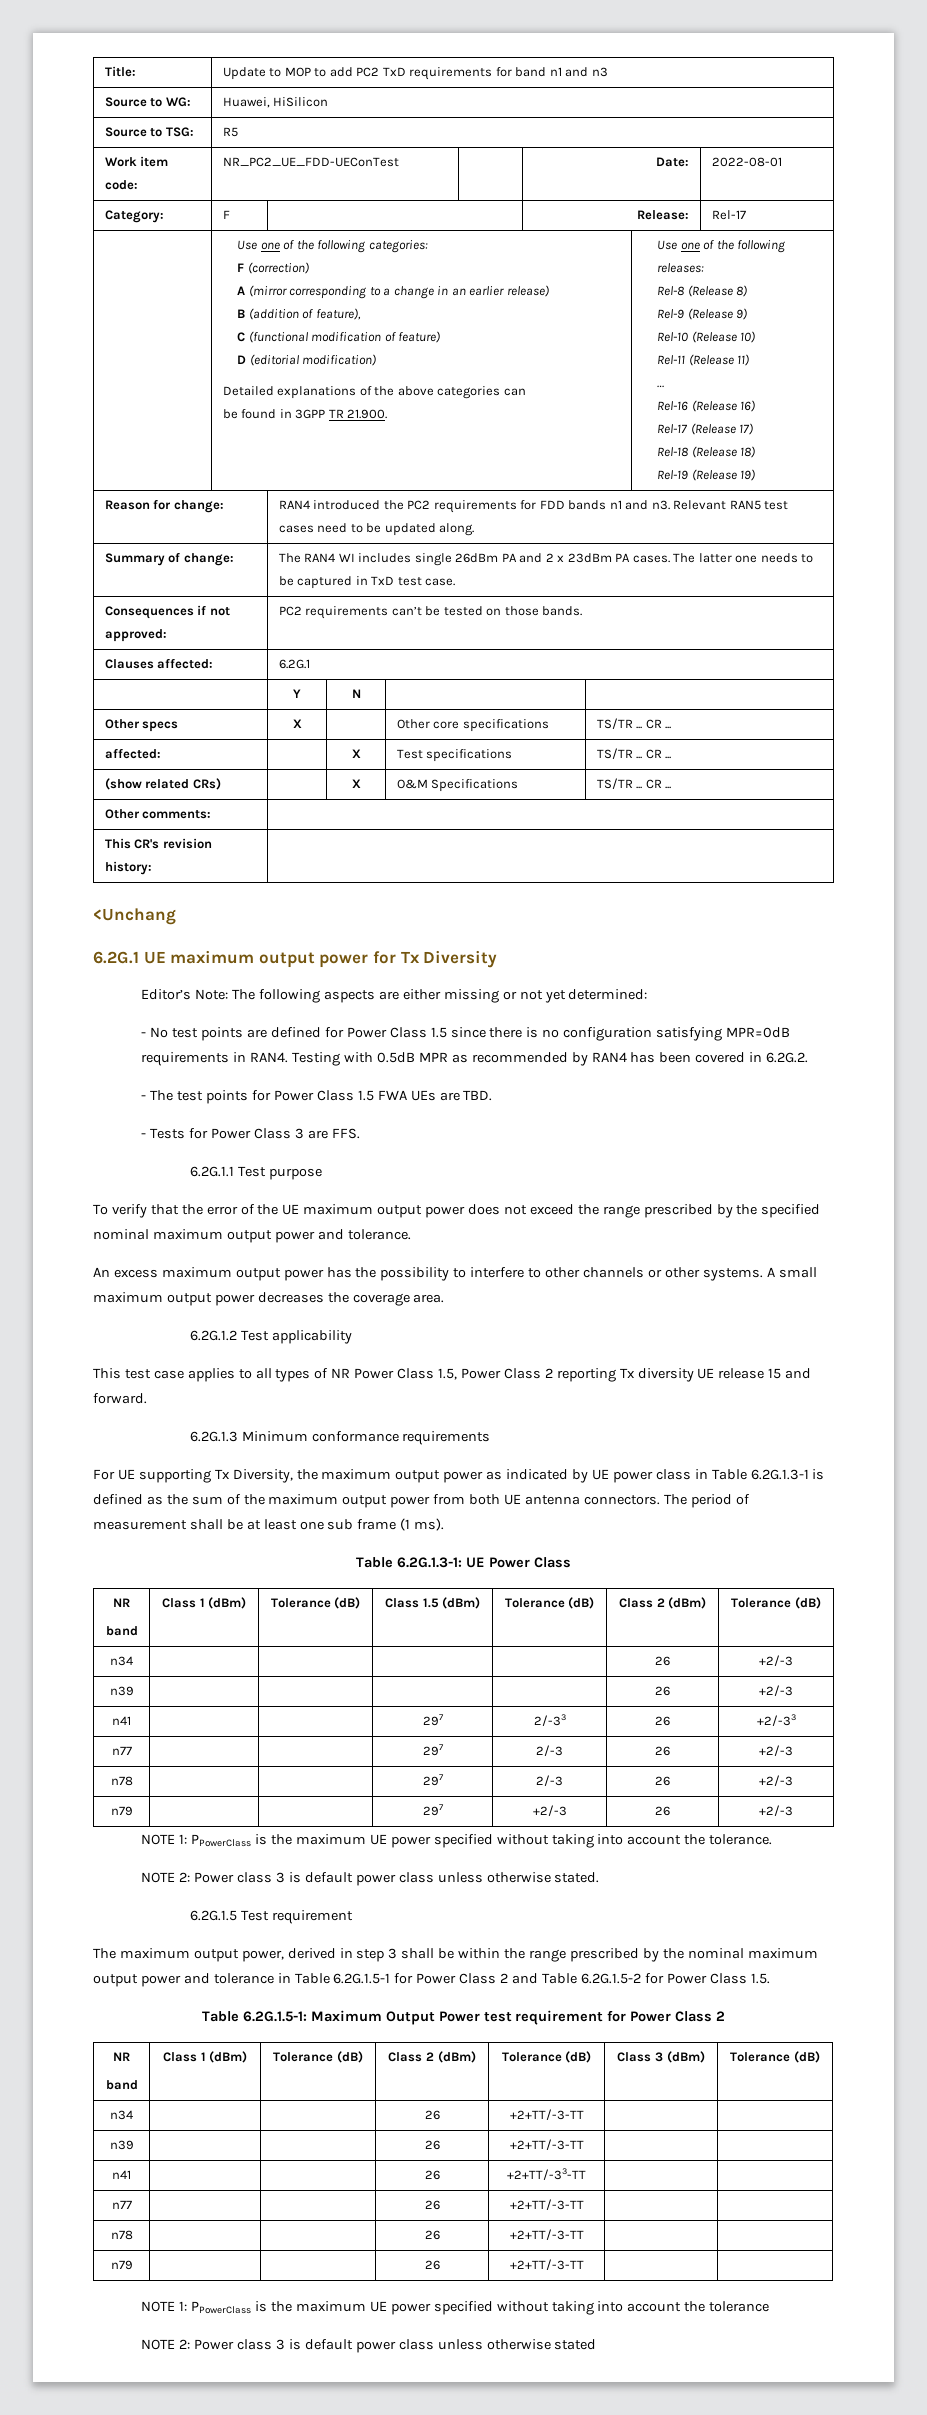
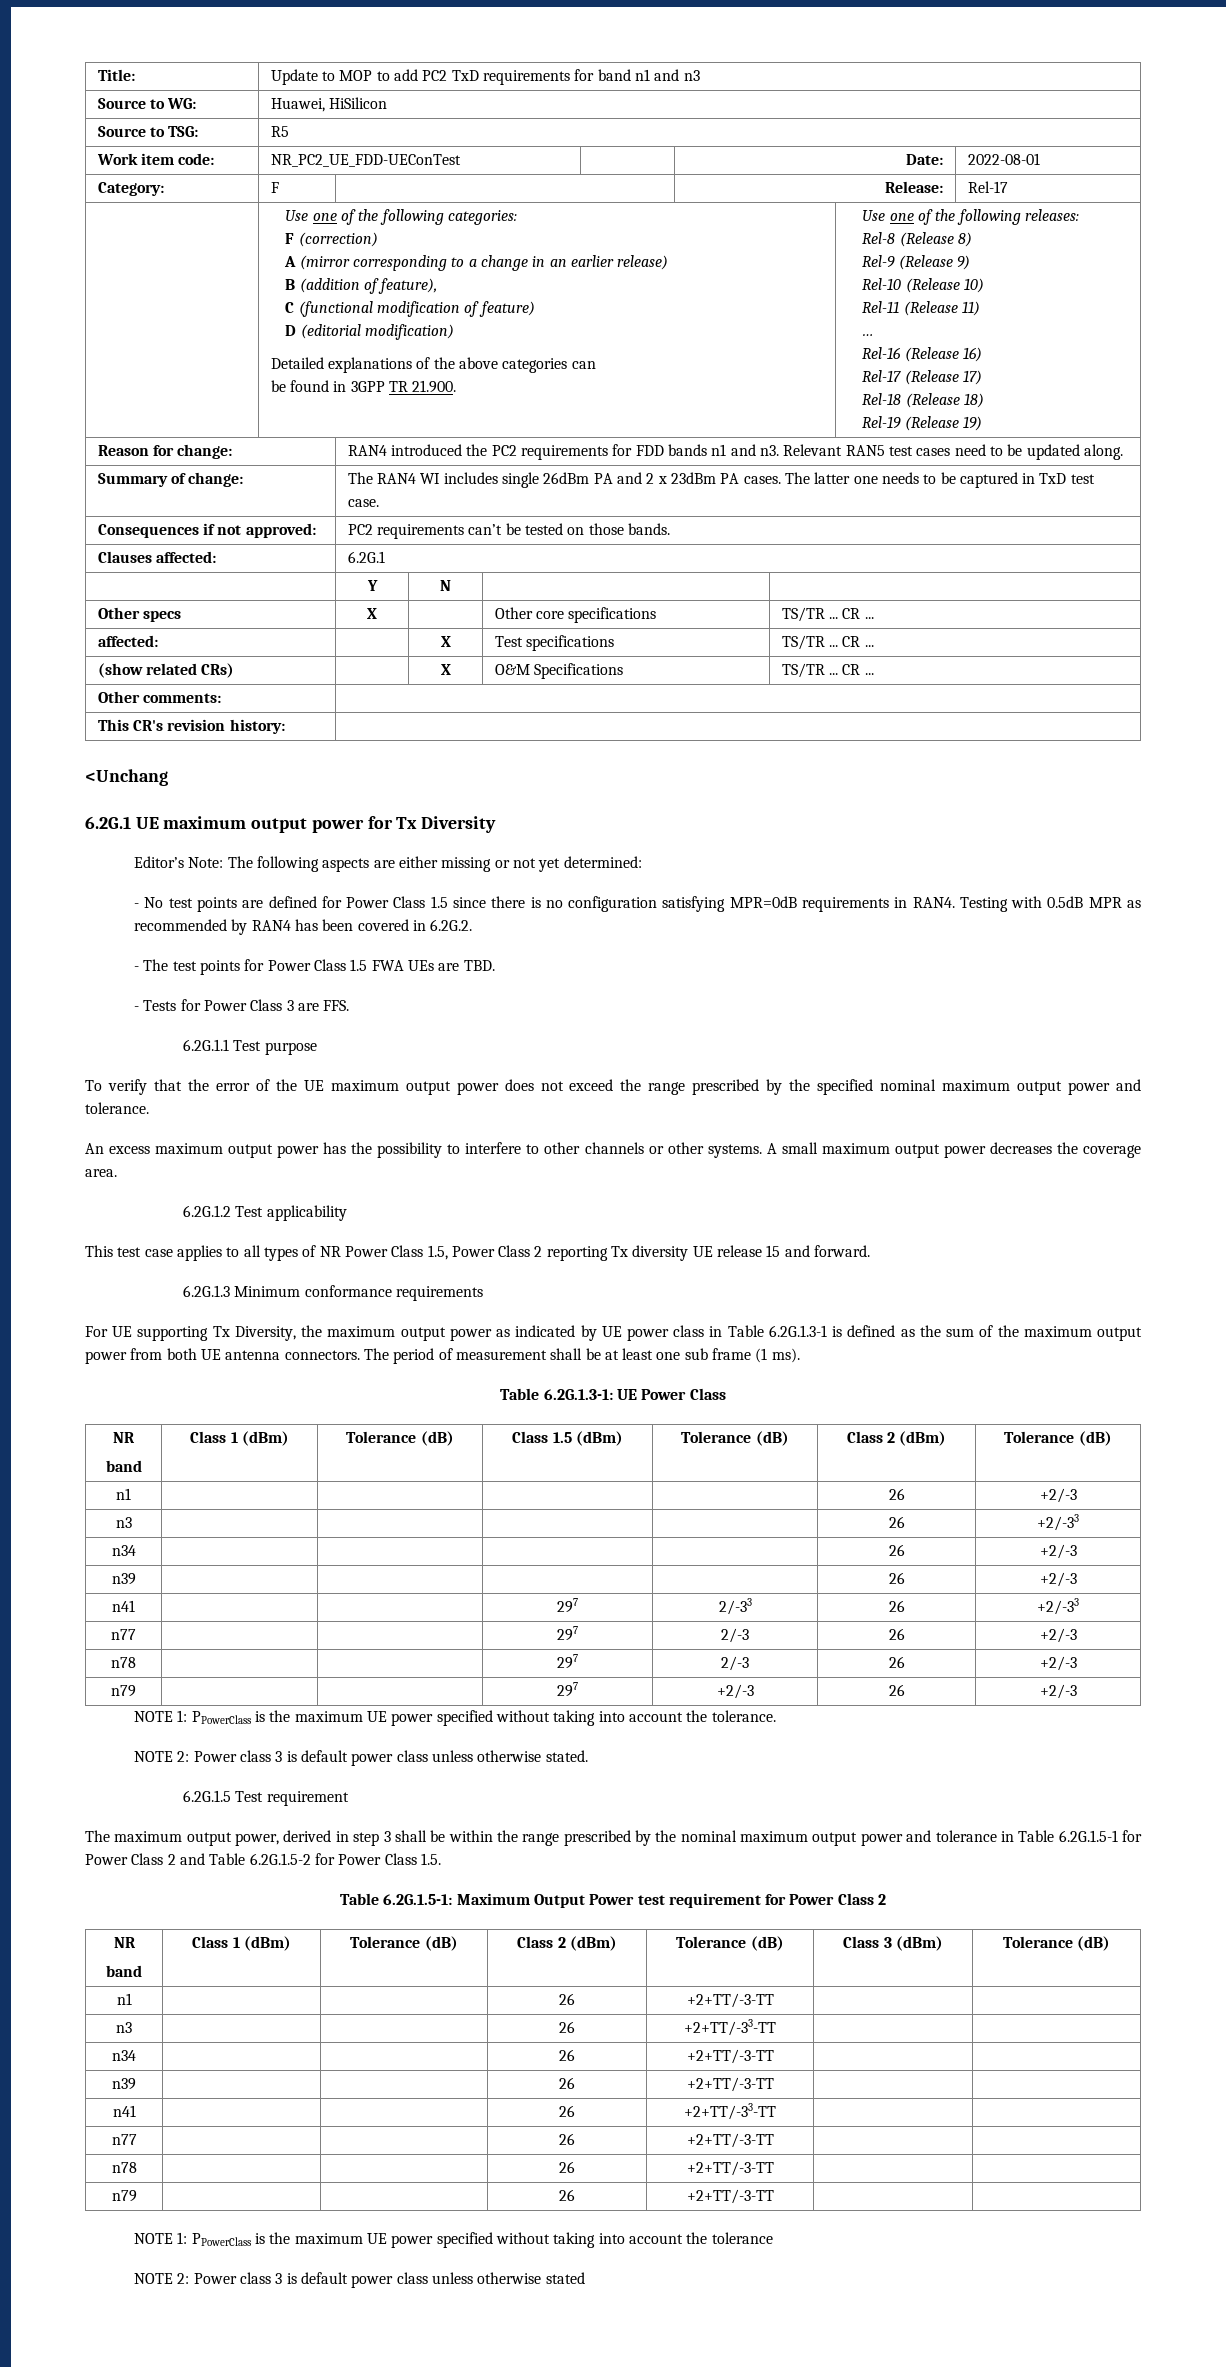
+ n1 | | | | | 26 | +2/-3
+ n3 | | | | | 26 | +2/-33
+ n1 | | | 26 | +2+TT/-3-TT | |
+ n3 | | | 26 | +2+TT/-33-TT | |

